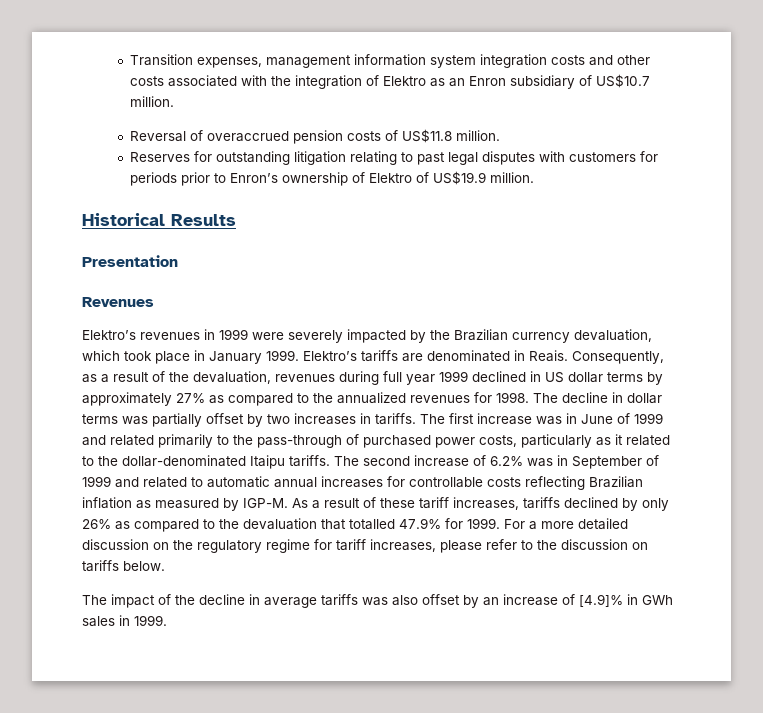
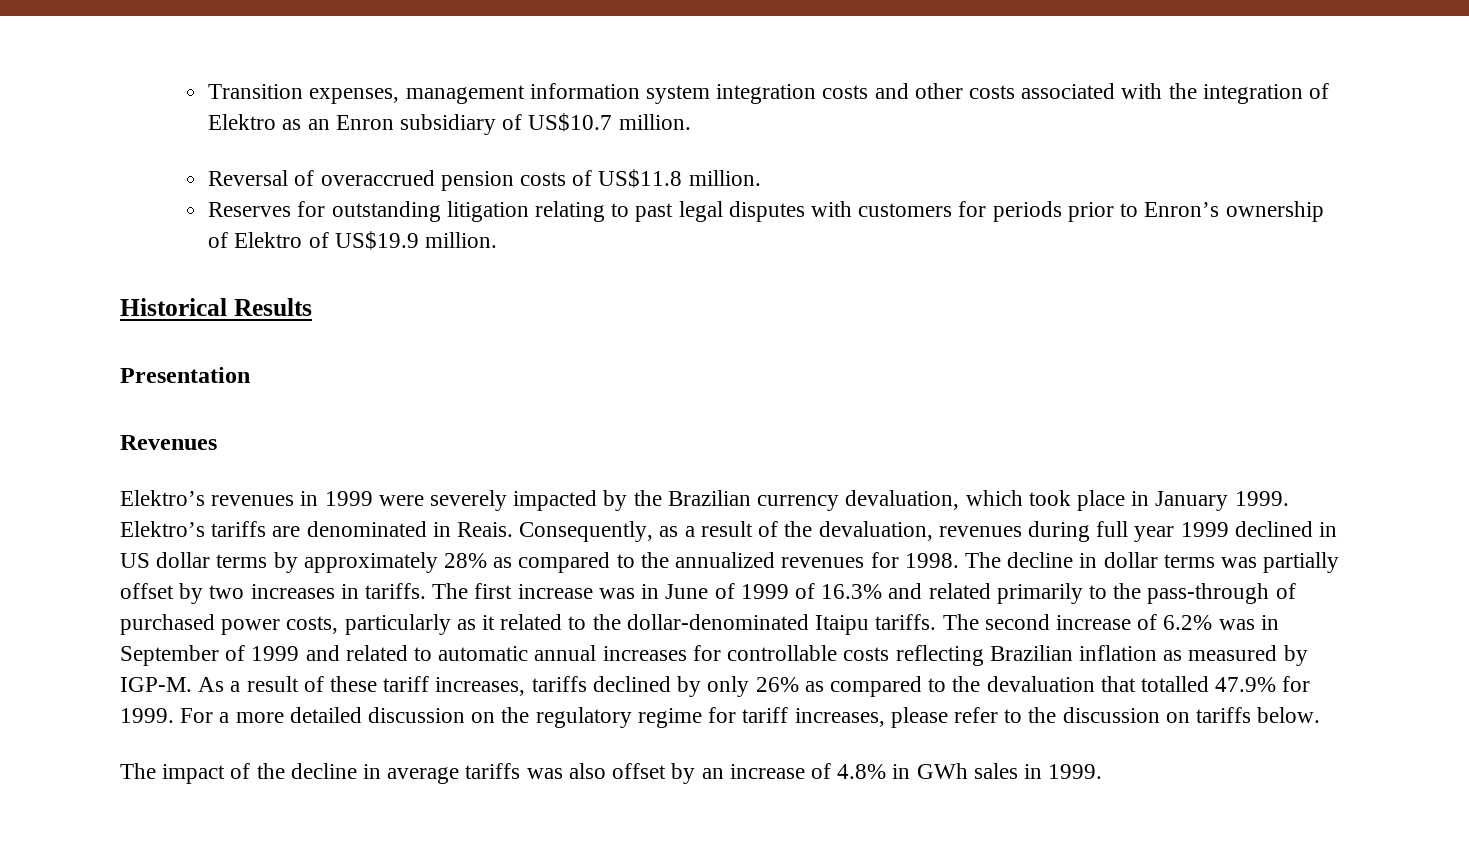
- Consequently, as a result of the devaluation, revenues during full year 1999 declined in US dollar terms by approximately 27% as compared to the annualized revenues for 1998.
+ Consequently, as a result of the devaluation, revenues during full year 1999 declined in US dollar terms by approximately 28% as compared to the annualized revenues for 1998.
- The first increase was in June of 1999 and related primarily to the pass-through of purchased power costs, particularly as it related to the dollar-denominated Itaipu tariffs.
+ The first increase was in June of 1999 of 16.3% and related primarily to the pass-through of purchased power costs, particularly as it related to the dollar-denominated Itaipu tariffs.
- The impact of the decline in average tariffs was also offset by an increase of [4.9]% in GWh sales in 1999.
+ The impact of the decline in average tariffs was also offset by an increase of 4.8% in GWh sales in 1999.

